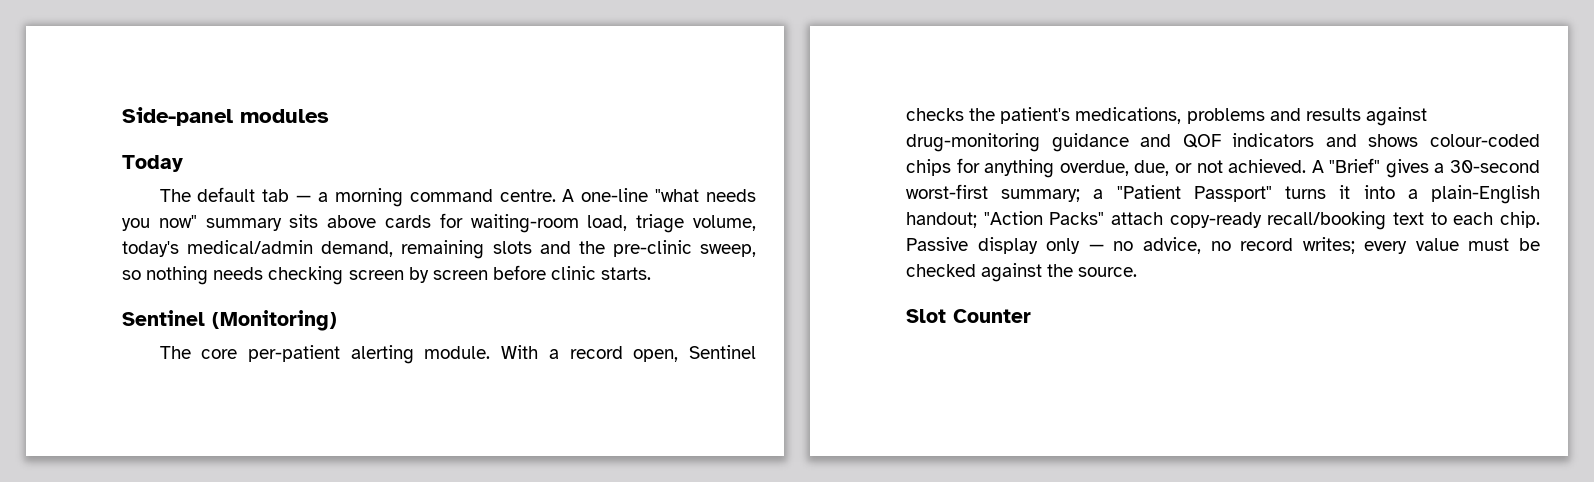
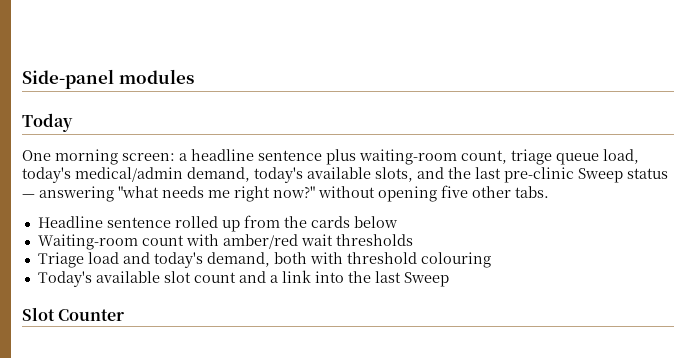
- The default tab — a morning command centre. A one-line "what needs you now" summary sits above cards for waiting-room load, triage volume, today's medical/admin demand, remaining slots and the pre-clinic sweep, so nothing needs checking screen by screen before clinic starts.
- Sentinel (Monitoring)
- The core per-patient alerting module. With a record open, Sentinel checks the patient's medications, problems and results against drug-monitoring guidance and QOF indicators and shows colour-coded chips for anything overdue, due, or not achieved. A "Brief" gives a 30-second worst-first summary; a "Patient Passport" turns it into a plain-English handout; "Action Packs" attach copy-ready recall/booking text to each chip. Passive display only — no advice, no record writes; every value must be checked against the source.
+ One morning screen: a headline sentence plus waiting-room count, triage queue load, today's medical/admin demand, today's available slots, and the last pre-clinic Sweep status — answering "what needs me right now?" without opening five other tabs.
+ Headline sentence rolled up from the cards below
+ Waiting-room count with amber/red wait thresholds
+ Triage load and today's demand, both with threshold colouring
+ Today's available slot count and a link into the last Sweep

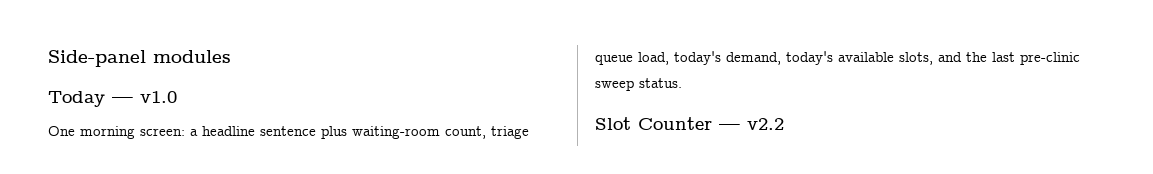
- Today
+ Today — v1.0
- One morning screen: a headline sentence plus waiting-room count, triage queue load, today's medical/admin demand, today's available slots, and the last pre-clinic Sweep status — answering "what needs me right now?" without opening five other tabs.
- Headline sentence rolled up from the cards below
- Waiting-room count with amber/red wait thresholds
- Triage load and today's demand, both with threshold colouring
- Today's available slot count and a link into the last Sweep
+ One morning screen: a headline sentence plus waiting-room count, triage queue load, today's demand, today's available slots, and the last pre-clinic sweep status.
- Slot Counter
+ Slot Counter — v2.2

